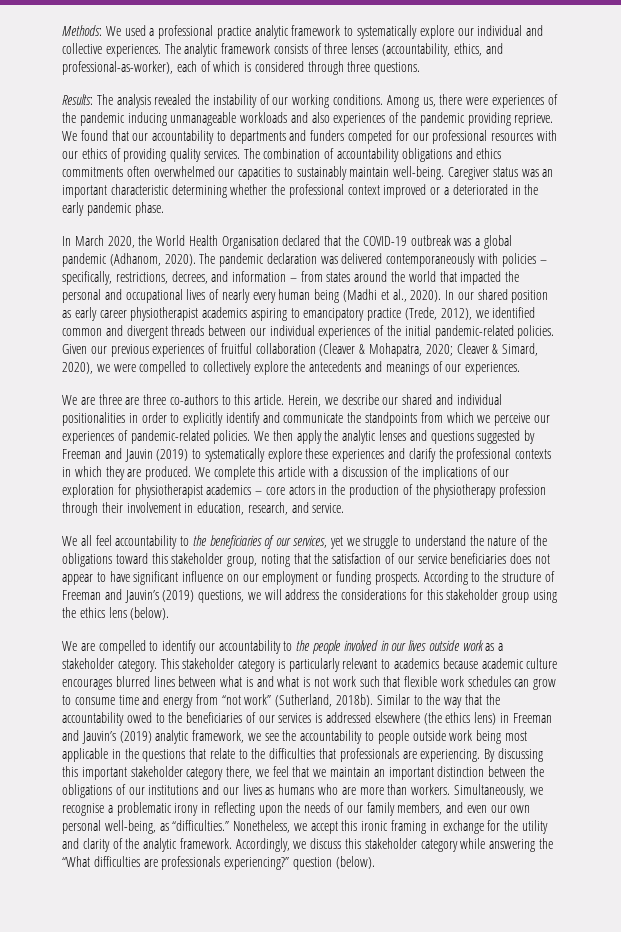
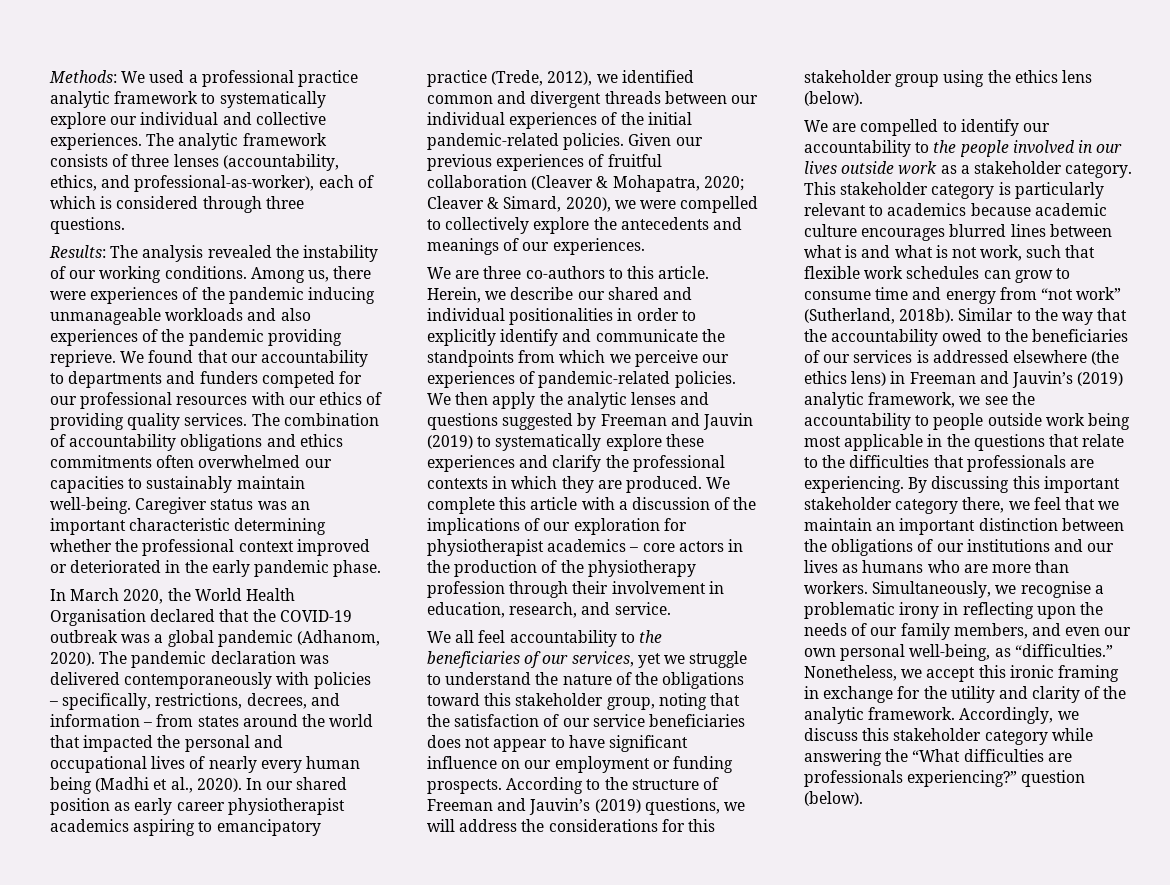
- Caregiver status was an important characteristic determining whether the professional context improved or a deteriorated in the early pandemic phase.
+ Caregiver status was an important characteristic determining whether the professional context improved or deteriorated in the early pandemic phase.
- We are three are three co-authors to this article.
+ We are three co-authors to this article.
- This stakeholder category is particularly relevant to academics because academic culture encourages blurred lines between what is and what is not work such that flexible work schedules can grow to consume time and energy from “not work” (Sutherland, 2018b).
+ This stakeholder category is particularly relevant to academics because academic culture encourages blurred lines between what is and what is not work, such that flexible work schedules can grow to consume time and energy from “not work” (Sutherland, 2018b).

